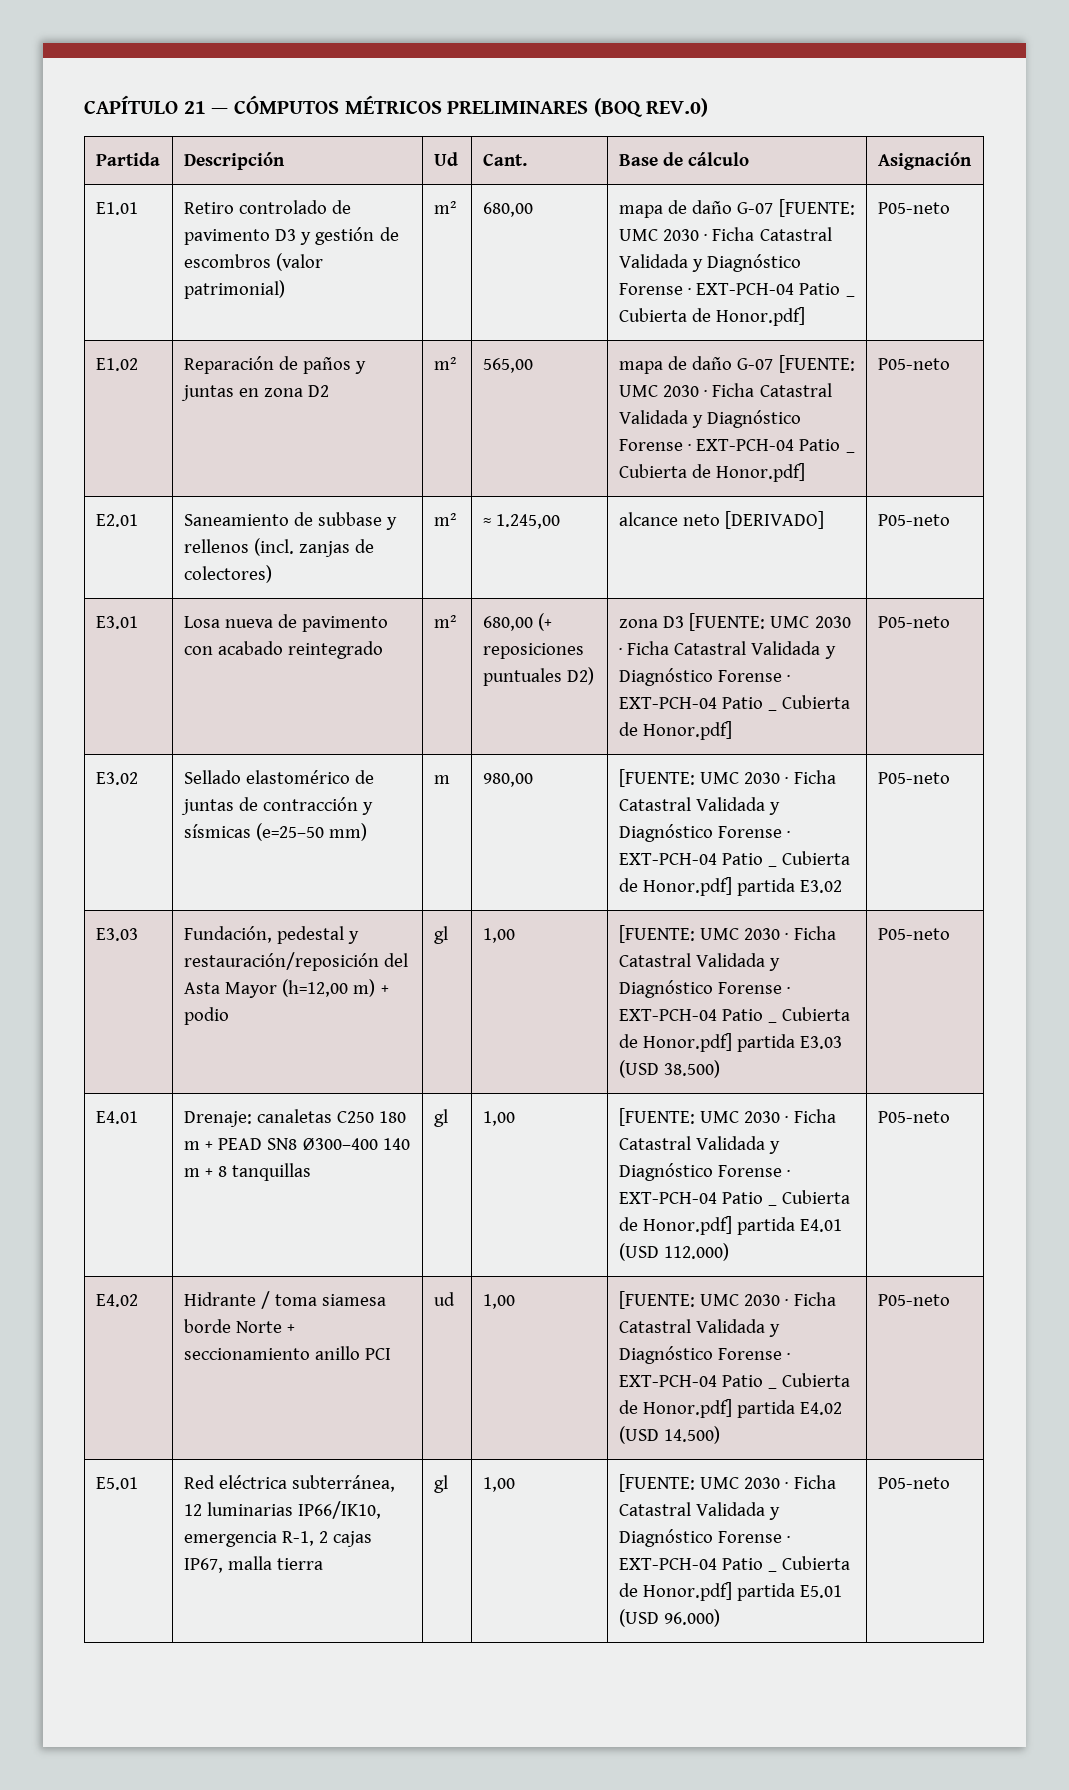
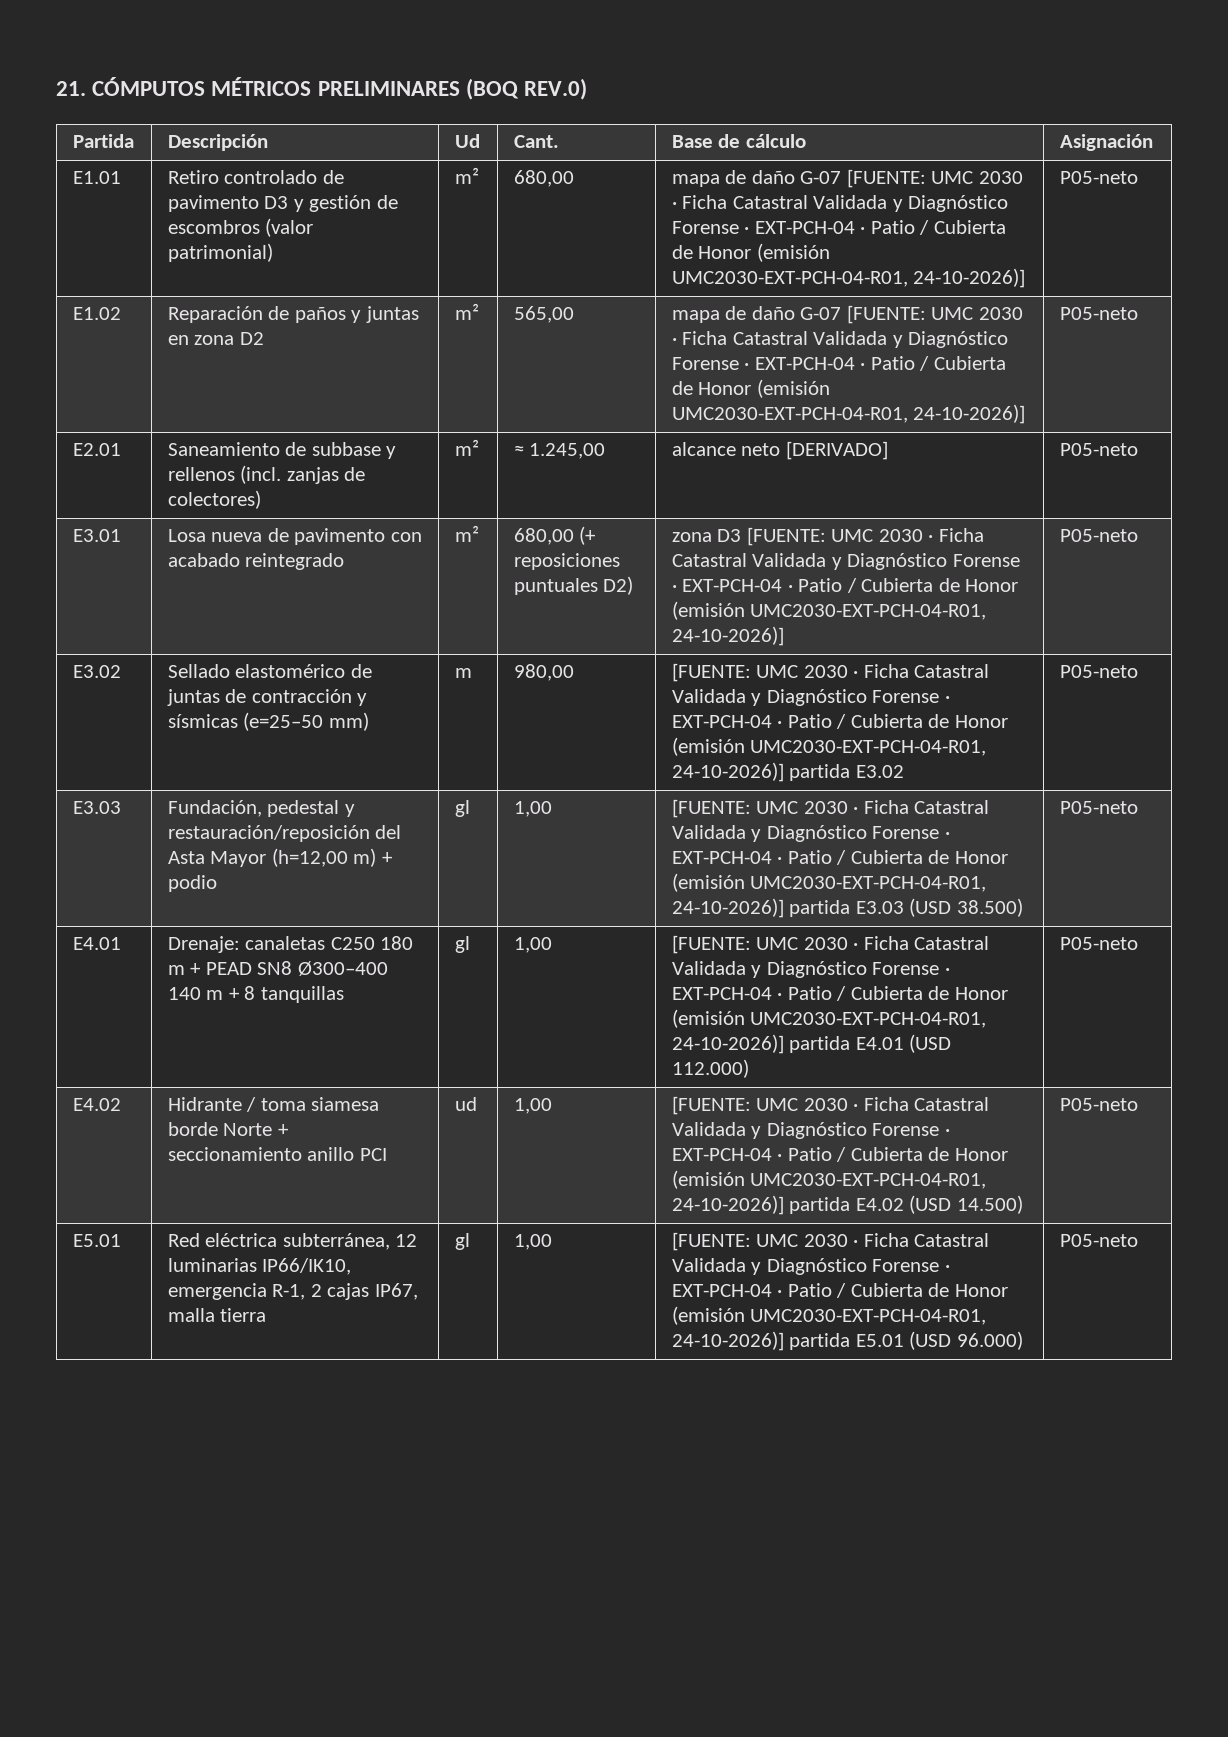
- CAPÍTULO 21 — CÓMPUTOS MÉTRICOS PRELIMINARES (BOQ REV.0)
+ 21. CÓMPUTOS MÉTRICOS PRELIMINARES (BOQ REV.0)
- E1.01 | Retiro controlado de pavimento D3 y gestión de escombros (valor patrimonial) | m² | 680,00 | mapa de daño G-07 [FUENTE: UMC 2030 · Ficha Catastral Validada y Diagnóstico Forense · EXT-PCH-04 Patio _ Cubierta de Honor.pdf] | P05-neto
+ E1.01 | Retiro controlado de pavimento D3 y gestión de escombros (valor patrimonial) | m² | 680,00 | mapa de daño G-07 [FUENTE: UMC 2030 · Ficha Catastral Validada y Diagnóstico Forense · EXT-PCH-04 · Patio / Cubierta de Honor (emisión UMC2030-EXT-PCH-04-R01, 24-10-2026)] | P05-neto
- E1.02 | Reparación de paños y juntas en zona D2 | m² | 565,00 | mapa de daño G-07 [FUENTE: UMC 2030 · Ficha Catastral Validada y Diagnóstico Forense · EXT-PCH-04 Patio _ Cubierta de Honor.pdf] | P05-neto
+ E1.02 | Reparación de paños y juntas en zona D2 | m² | 565,00 | mapa de daño G-07 [FUENTE: UMC 2030 · Ficha Catastral Validada y Diagnóstico Forense · EXT-PCH-04 · Patio / Cubierta de Honor (emisión UMC2030-EXT-PCH-04-R01, 24-10-2026)] | P05-neto
- E3.01 | Losa nueva de pavimento con acabado reintegrado | m² | 680,00 (+ reposiciones puntuales D2) | zona D3 [FUENTE: UMC 2030 · Ficha Catastral Validada y Diagnóstico Forense · EXT-PCH-04 Patio _ Cubierta de Honor.pdf] | P05-neto
+ E3.01 | Losa nueva de pavimento con acabado reintegrado | m² | 680,00 (+ reposiciones puntuales D2) | zona D3 [FUENTE: UMC 2030 · Ficha Catastral Validada y Diagnóstico Forense · EXT-PCH-04 · Patio / Cubierta de Honor (emisión UMC2030-EXT-PCH-04-R01, 24-10-2026)] | P05-neto
- E3.02 | Sellado elastomérico de juntas de contracción y sísmicas (e=25–50 mm) | m | 980,00 | [FUENTE: UMC 2030 · Ficha Catastral Validada y Diagnóstico Forense · EXT-PCH-04 Patio _ Cubierta de Honor.pdf] partida E3.02 | P05-neto
+ E3.02 | Sellado elastomérico de juntas de contracción y sísmicas (e=25–50 mm) | m | 980,00 | [FUENTE: UMC 2030 · Ficha Catastral Validada y Diagnóstico Forense · EXT-PCH-04 · Patio / Cubierta de Honor (emisión UMC2030-EXT-PCH-04-R01, 24-10-2026)] partida E3.02 | P05-neto
- E3.03 | Fundación, pedestal y restauración/reposición del Asta Mayor (h=12,00 m) + podio | gl | 1,00 | [FUENTE: UMC 2030 · Ficha Catastral Validada y Diagnóstico Forense · EXT-PCH-04 Patio _ Cubierta de Honor.pdf] partida E3.03 (USD 38.500) | P05-neto
+ E3.03 | Fundación, pedestal y restauración/reposición del Asta Mayor (h=12,00 m) + podio | gl | 1,00 | [FUENTE: UMC 2030 · Ficha Catastral Validada y Diagnóstico Forense · EXT-PCH-04 · Patio / Cubierta de Honor (emisión UMC2030-EXT-PCH-04-R01, 24-10-2026)] partida E3.03 (USD 38.500) | P05-neto
- [FUENTE: UMC 2030 · Ficha Catastral Validada y Diagnóstico Forense · EXT-PCH-04 Patio _ Cubierta de Honor.pdf] partida E4.01 (USD 112.000)
+ [FUENTE: UMC 2030 · Ficha Catastral Validada y Diagnóstico Forense · EXT-PCH-04 · Patio / Cubierta de Honor (emisión UMC2030-EXT-PCH-04-R01, 24-10-2026)] partida E4.01 (USD 112.000)
- E4.02 | Hidrante / toma siamesa borde Norte + seccionamiento anillo PCI | ud | 1,00 | [FUENTE: UMC 2030 · Ficha Catastral Validada y Diagnóstico Forense · EXT-PCH-04 Patio _ Cubierta de Honor.pdf] partida E4.02 (USD 14.500) | P05-neto
+ E4.02 | Hidrante / toma siamesa borde Norte + seccionamiento anillo PCI | ud | 1,00 | [FUENTE: UMC 2030 · Ficha Catastral Validada y Diagnóstico Forense · EXT-PCH-04 · Patio / Cubierta de Honor (emisión UMC2030-EXT-PCH-04-R01, 24-10-2026)] partida E4.02 (USD 14.500) | P05-neto
- [FUENTE: UMC 2030 · Ficha Catastral Validada y Diagnóstico Forense · EXT-PCH-04 Patio _ Cubierta de Honor.pdf] partida E5.01 (USD 96.000)
+ [FUENTE: UMC 2030 · Ficha Catastral Validada y Diagnóstico Forense · EXT-PCH-04 · Patio / Cubierta de Honor (emisión UMC2030-EXT-PCH-04-R01, 24-10-2026)] partida E5.01 (USD 96.000)

